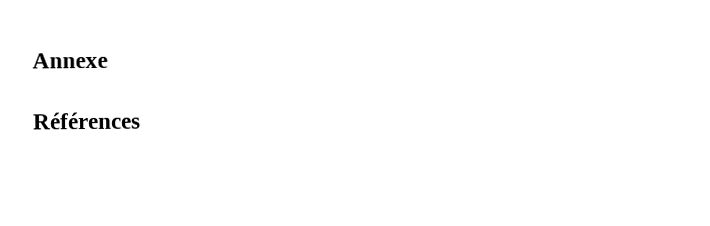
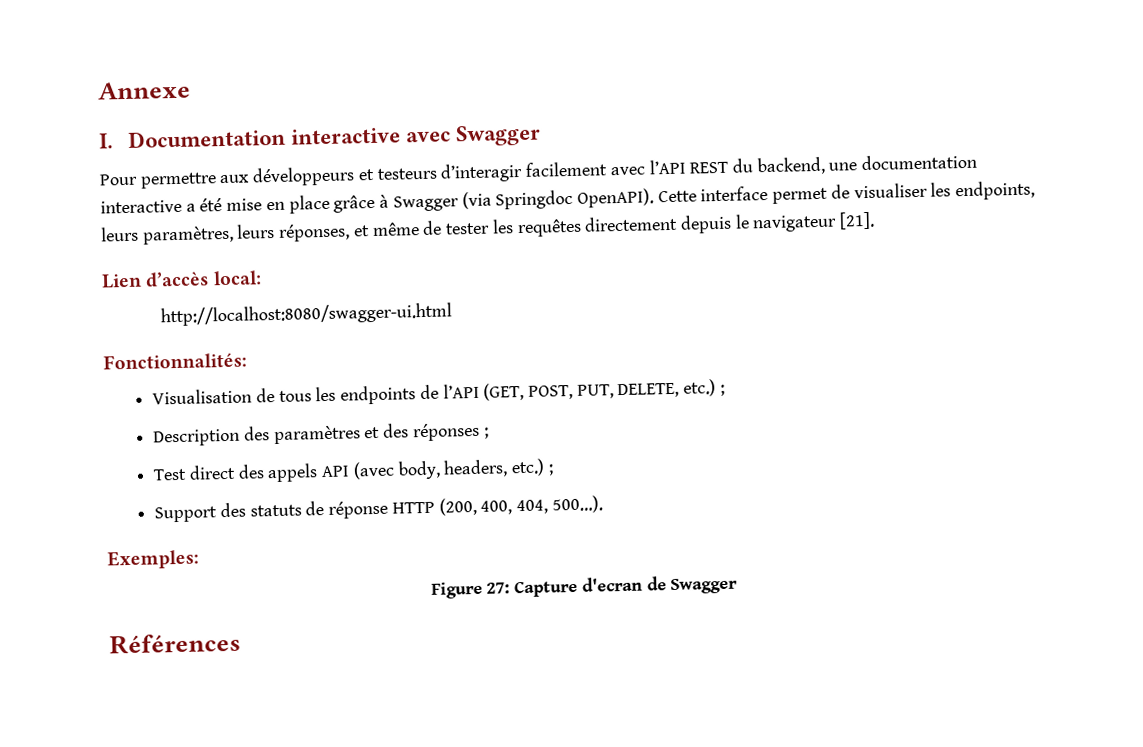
+ I. Documentation interactive avec Swagger
+ Pour permettre aux développeurs et testeurs d’interagir facilement avec l’API REST du backend, une documentation interactive a été mise en place grâce à Swagger (via Springdoc OpenAPI). Cette interface permet de visualiser les endpoints, leurs paramètres, leurs réponses, et même de tester les requêtes directement depuis le navigateur [21].
+ Lien d’accès local:
+ http://localhost:8080/swagger-ui.html
+ Fonctionnalités:
+ Visualisation de tous les endpoints de l’API (GET, POST, PUT, DELETE, etc.) ;
+ Description des paramètres et des réponses ;
+ Test direct des appels API (avec body, headers, etc.) ;
+ Support des statuts de réponse HTTP (200, 400, 404, 500…).
+ Exemples:
+ Figure 27: Capture d'ecran de Swagger

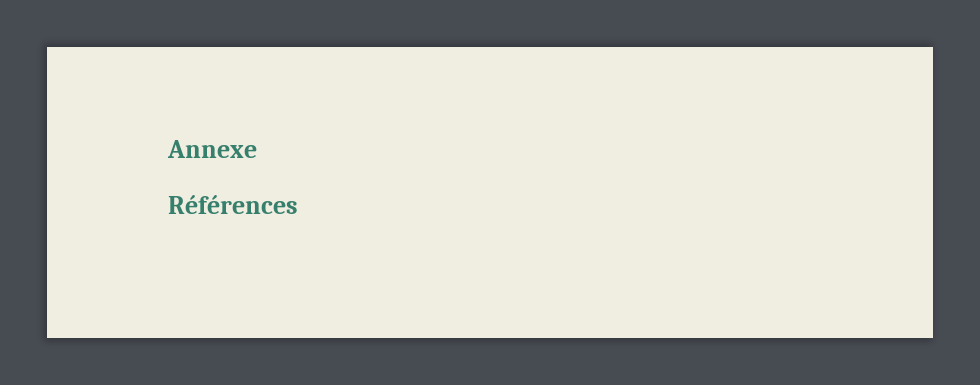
- I. Documentation interactive avec Swagger
- Pour permettre aux développeurs et testeurs d’interagir facilement avec l’API REST du backend, une documentation interactive a été mise en place grâce à Swagger (via Springdoc OpenAPI). Cette interface permet de visualiser les endpoints, leurs paramètres, leurs réponses, et même de tester les requêtes directement depuis le navigateur [21].
- Lien d’accès local:
- http://localhost:8080/swagger-ui.html
- Fonctionnalités:
- Visualisation de tous les endpoints de l’API (GET, POST, PUT, DELETE, etc.) ;
- Description des paramètres et des réponses ;
- Test direct des appels API (avec body, headers, etc.) ;
- Support des statuts de réponse HTTP (200, 400, 404, 500…).
- Exemples:
- Figure 27: Capture d'ecran de Swagger

